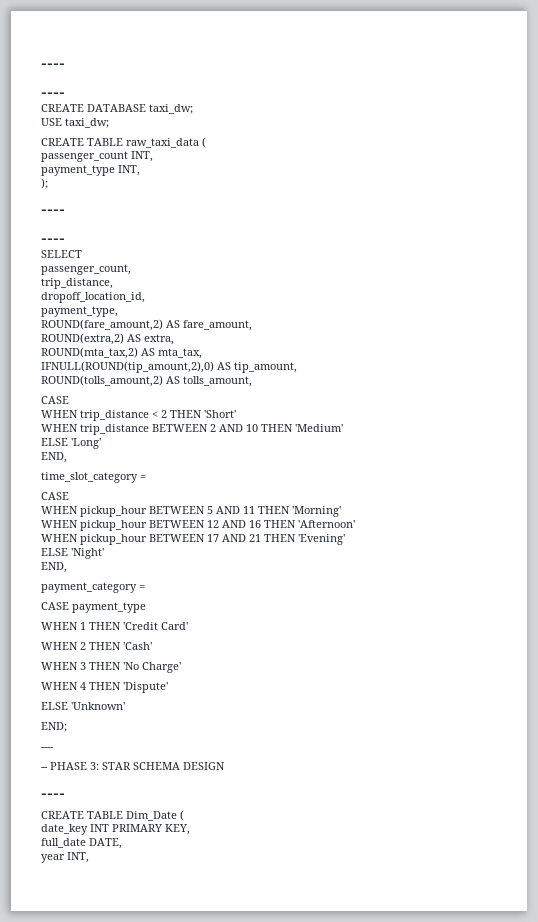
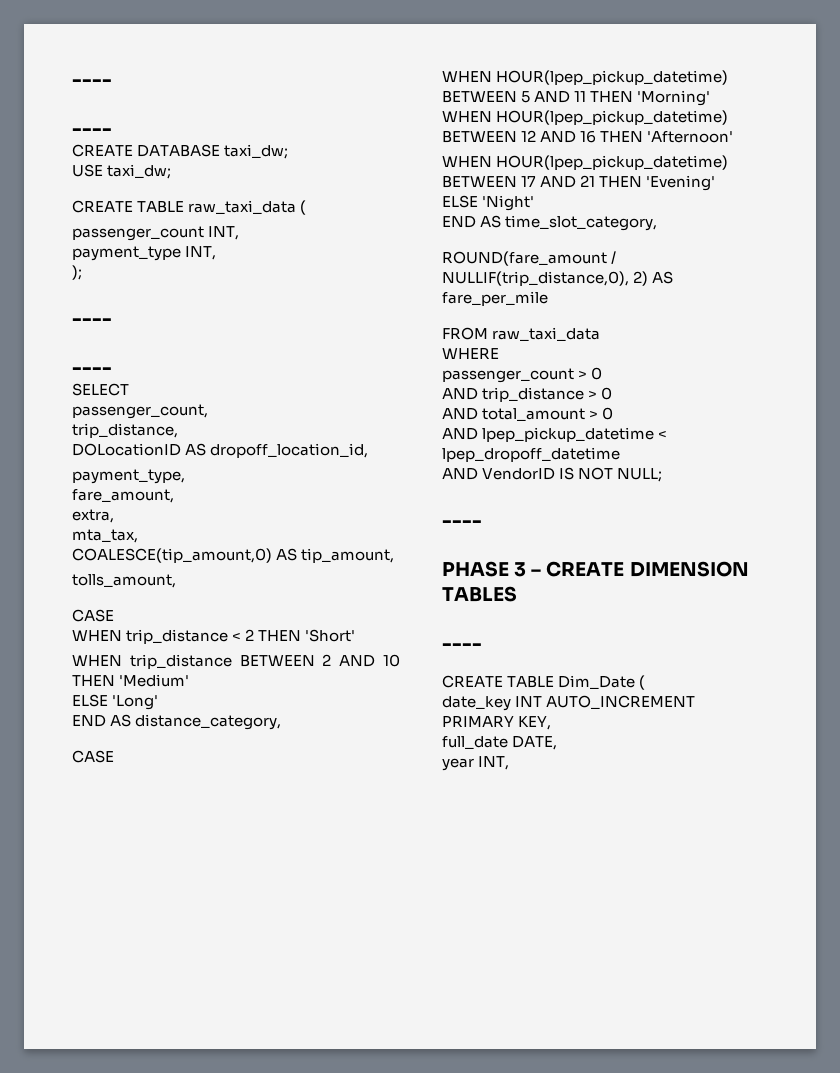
- dropoff_location_id,
+ DOLocationID AS dropoff_location_id,
- ROUND(fare_amount,2) AS fare_amount,
+ fare_amount,
- ROUND(extra,2) AS extra,
+ extra,
- ROUND(mta_tax,2) AS mta_tax,
+ mta_tax,
- IFNULL(ROUND(tip_amount,2),0) AS tip_amount,
+ COALESCE(tip_amount,0) AS tip_amount,
- ROUND(tolls_amount,2) AS tolls_amount,
+ tolls_amount,
  ELSE 'Long'
- END,
- time_slot_category =
+ END AS distance_category,
  CASE
- WHEN pickup_hour BETWEEN 5 AND 11 THEN 'Morning'
+ WHEN HOUR(lpep_pickup_datetime) BETWEEN 5 AND 11 THEN 'Morning'
- WHEN pickup_hour BETWEEN 12 AND 16 THEN 'Afternoon'
+ WHEN HOUR(lpep_pickup_datetime) BETWEEN 12 AND 16 THEN 'Afternoon'
- WHEN pickup_hour BETWEEN 17 AND 21 THEN 'Evening'
+ WHEN HOUR(lpep_pickup_datetime) BETWEEN 17 AND 21 THEN 'Evening'
  ELSE 'Night'
- END,
- payment_category =
- CASE payment_type
- WHEN 1 THEN 'Credit Card'
- WHEN 2 THEN 'Cash'
- WHEN 3 THEN 'No Charge'
- WHEN 4 THEN 'Dispute'
- ELSE 'Unknown'
- END;
+ END AS time_slot_category,
+ ROUND(fare_amount / NULLIF(trip_distance,0), 2) AS fare_per_mile
+ FROM raw_taxi_data
+ WHERE
+ passenger_count > 0
+ AND trip_distance > 0
+ AND total_amount > 0
+ AND lpep_pickup_datetime < lpep_dropoff_datetime
+ AND VendorID IS NOT NULL;
  ----
- -- PHASE 3: STAR SCHEMA DESIGN
+ PHASE 3 – CREATE DIMENSION TABLES
- date_key INT PRIMARY KEY,
+ date_key INT AUTO_INCREMENT PRIMARY KEY,

